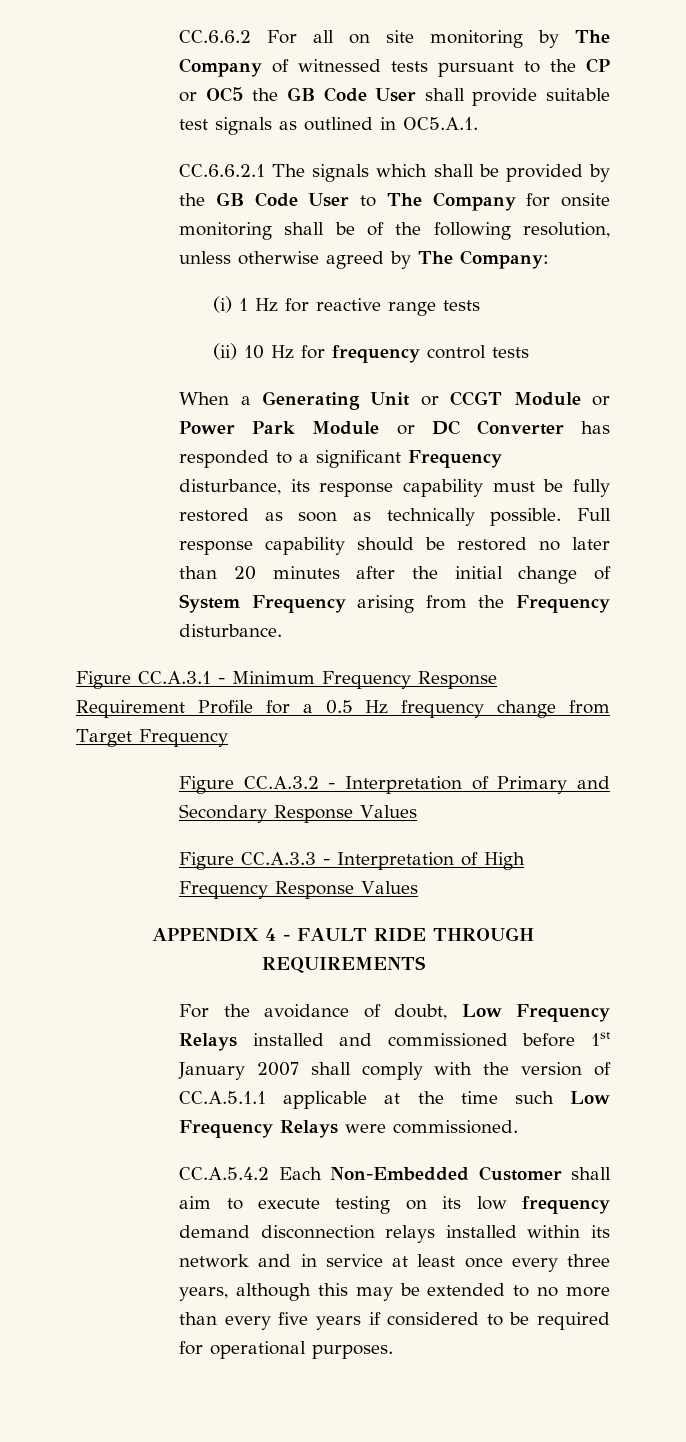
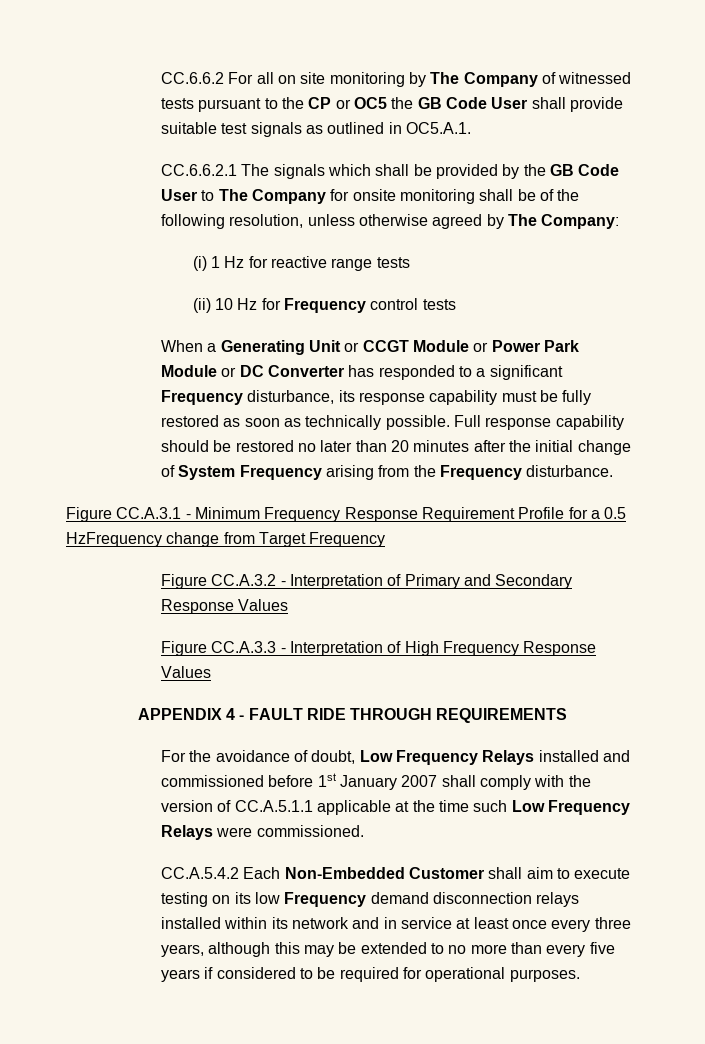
- (ii) 10 Hz for frequency control tests
+ (ii) 10 Hz for Frequency control tests
- Figure CC.A.3.1 - Minimum Frequency Response Requirement Profile for a 0.5 Hz frequency change from Target Frequency
+ Figure CC.A.3.1 - Minimum Frequency Response Requirement Profile for a 0.5 HzFrequency change from Target Frequency
- CC.A.5.4.2 Each Non-Embedded Customer shall aim to execute testing on its low frequency demand disconnection relays installed within its network and in service at least once every three years, although this may be extended to no more than every five years if considered to be required for operational purposes.
+ CC.A.5.4.2 Each Non-Embedded Customer shall aim to execute testing on its low Frequency demand disconnection relays installed within its network and in service at least once every three years, although this may be extended to no more than every five years if considered to be required for operational purposes.

